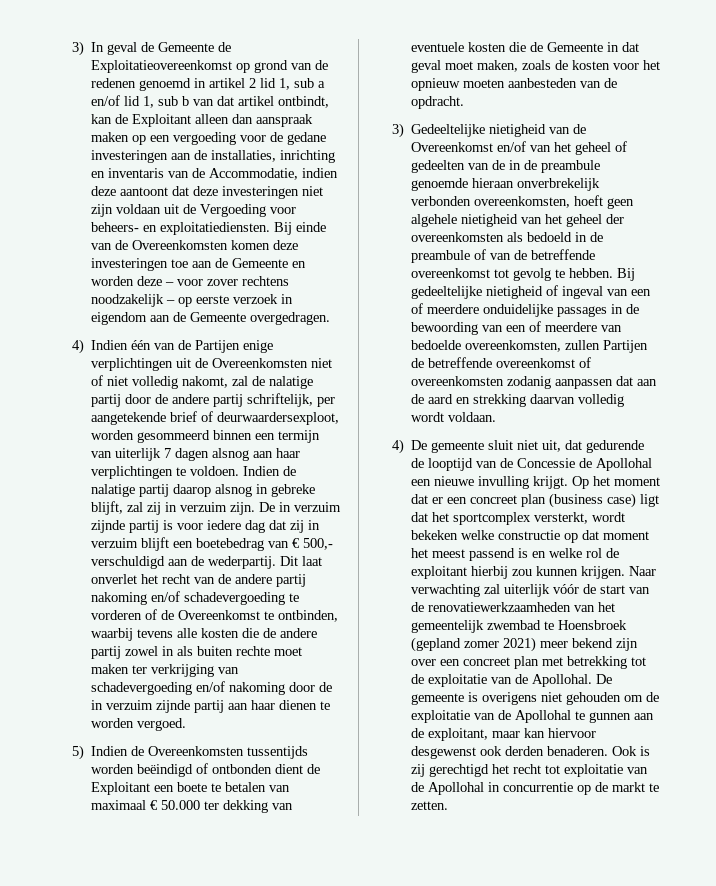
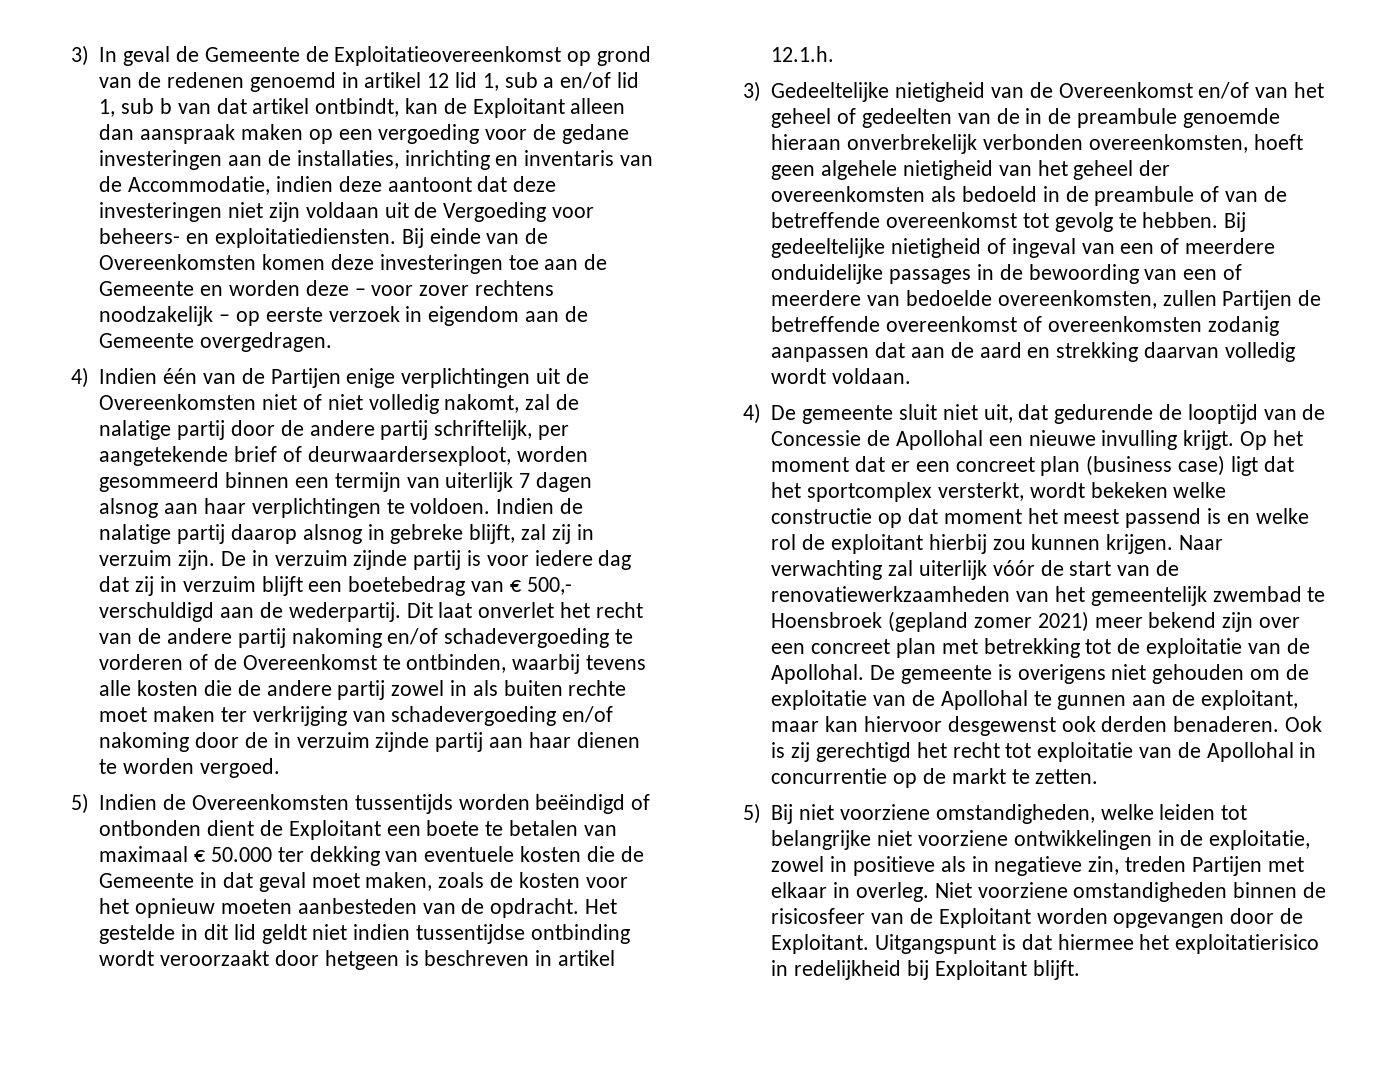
- 3) In geval de Gemeente de Exploitatieovereenkomst op grond van de redenen genoemd in artikel 2 lid 1, sub a en/of lid 1, sub b van dat artikel ontbindt, kan de Exploitant alleen dan aanspraak maken op een vergoeding voor de gedane investeringen aan de installaties, inrichting en inventaris van de Accommodatie, indien deze aantoont dat deze investeringen niet zijn voldaan uit de Vergoeding voor beheers- en exploitatiediensten.
+ 3) In geval de Gemeente de Exploitatieovereenkomst op grond van de redenen genoemd in artikel 12 lid 1, sub a en/of lid 1, sub b van dat artikel ontbindt, kan de Exploitant alleen dan aanspraak maken op een vergoeding voor de gedane investeringen aan de installaties, inrichting en inventaris van de Accommodatie, indien deze aantoont dat deze investeringen niet zijn voldaan uit de Vergoeding voor beheers- en exploitatiediensten.
+ Het gestelde in dit lid geldt niet indien tussentijdse ontbinding wordt veroorzaakt door hetgeen is beschreven in artikel 12.1.h.
+ 5) Bij niet voorziene omstandigheden, welke leiden tot belangrijke niet voorziene ontwikkelingen in de exploitatie, zowel in positieve als in negatieve zin, treden Partijen met elkaar in overleg. Niet voorziene omstandigheden binnen de risicosfeer van de Exploitant worden opgevangen door de Exploitant. Uitgangspunt is dat hiermee het exploitatierisico in redelijkheid bij Exploitant blijft.

